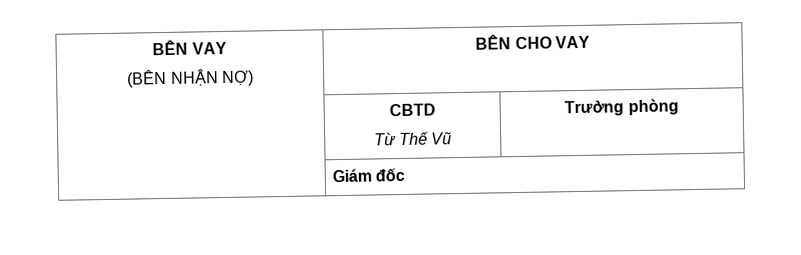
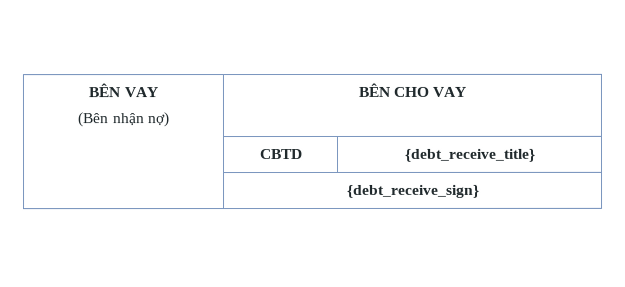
  BÊN VAY
- (BÊN NHẬN NỢ) | BÊN CHO VAY
+ (Bên nhận nợ) | BÊN CHO VAY
- | CBTD
- Từ Thế Vũ | Trưởng phòng
- | Giám đốc
+ | CBTD | {debt_receive_title}
+ | {debt_receive_sign}

